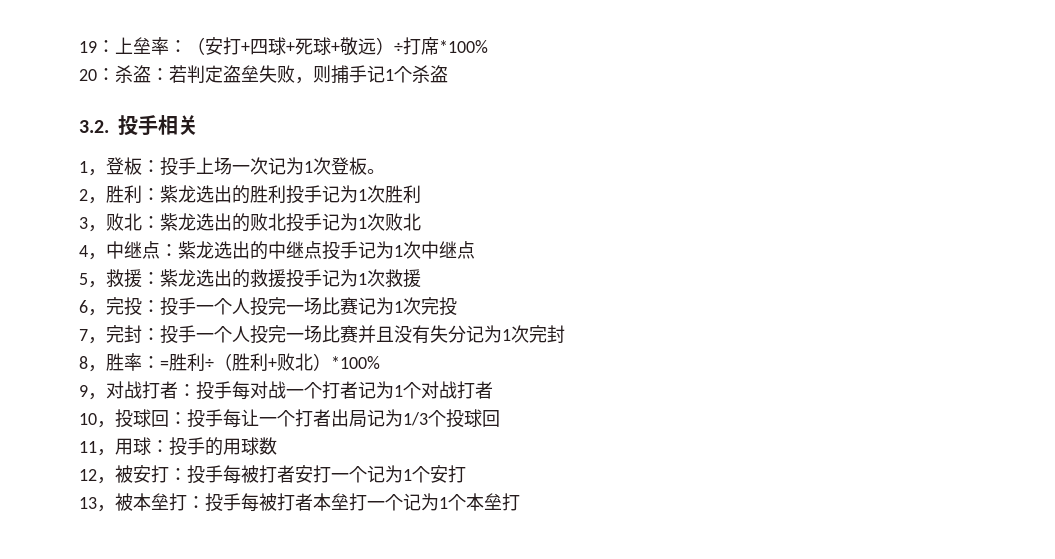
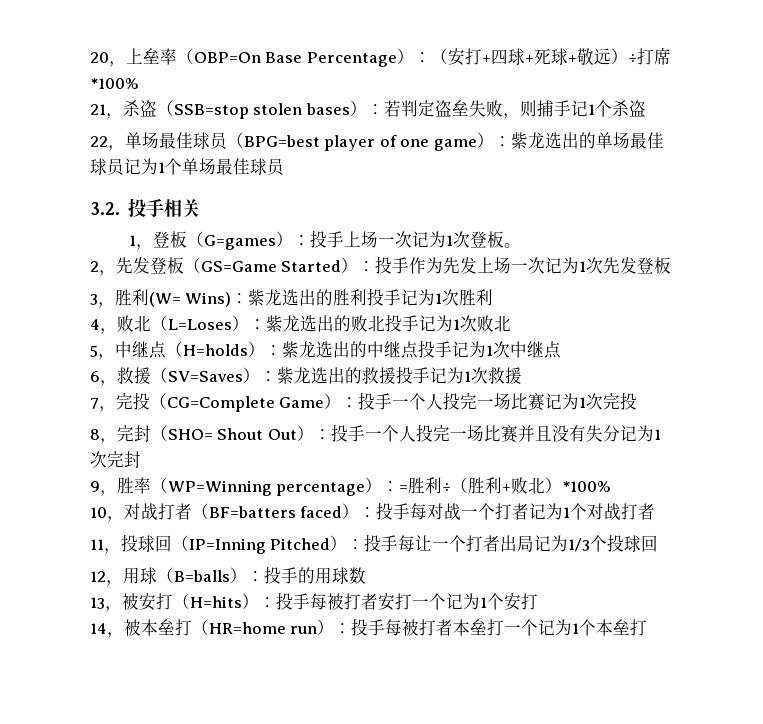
- 19：上垒率：（安打+四球+死球+敬远）÷打席*100%
+ 20，上垒率（OBP=On Base Percentage）：（安打+四球+死球+敬远）÷打席*100%
- 20：杀盗：若判定盗垒失败，则捕手记1个杀盗
+ 21，杀盗（SSB=stop stolen bases）：若判定盗垒失败，则捕手记1个杀盗
+ 22，单场最佳球员（BPG=best player of one game）：紫龙选出的单场最佳球员记为1个单场最佳球员
- 1，登板：投手上场一次记为1次登板。
+ 1，登板（G=games）：投手上场一次记为1次登板。
- 2，胜利：紫龙选出的胜利投手记为1次胜利
+ 2，先发登板（GS=Game Started）：投手作为先发上场一次记为1次先发登板
+ 3，胜利(W= Wins)：紫龙选出的胜利投手记为1次胜利
- 3，败北：紫龙选出的败北投手记为1次败北
+ 4，败北（L=Loses）：紫龙选出的败北投手记为1次败北
- 4，中继点：紫龙选出的中继点投手记为1次中继点
+ 5，中继点（H=holds）：紫龙选出的中继点投手记为1次中继点
- 5，救援：紫龙选出的救援投手记为1次救援
+ 6，救援（SV=Saves）：紫龙选出的救援投手记为1次救援
- 6，完投：投手一个人投完一场比赛记为1次完投
+ 7，完投（CG=Complete Game）：投手一个人投完一场比赛记为1次完投
- 7，完封：投手一个人投完一场比赛并且没有失分记为1次完封
+ 8，完封（SHO= Shout Out）：投手一个人投完一场比赛并且没有失分记为1次完封
- 8，胜率：=胜利÷（胜利+败北）*100%
+ 9，胜率（WP=Winning percentage）：=胜利÷（胜利+败北）*100%
- 9，对战打者：投手每对战一个打者记为1个对战打者
+ 10，对战打者（BF=batters faced）：投手每对战一个打者记为1个对战打者
- 10，投球回：投手每让一个打者出局记为1/3个投球回
+ 11，投球回（IP=Inning Pitched）：投手每让一个打者出局记为1/3个投球回
- 11，用球：投手的用球数
+ 12，用球（B=balls）：投手的用球数
- 12，被安打：投手每被打者安打一个记为1个安打
+ 13，被安打（H=hits）：投手每被打者安打一个记为1个安打
- 13，被本垒打：投手每被打者本垒打一个记为1个本垒打
+ 14，被本垒打（HR=home run）：投手每被打者本垒打一个记为1个本垒打

